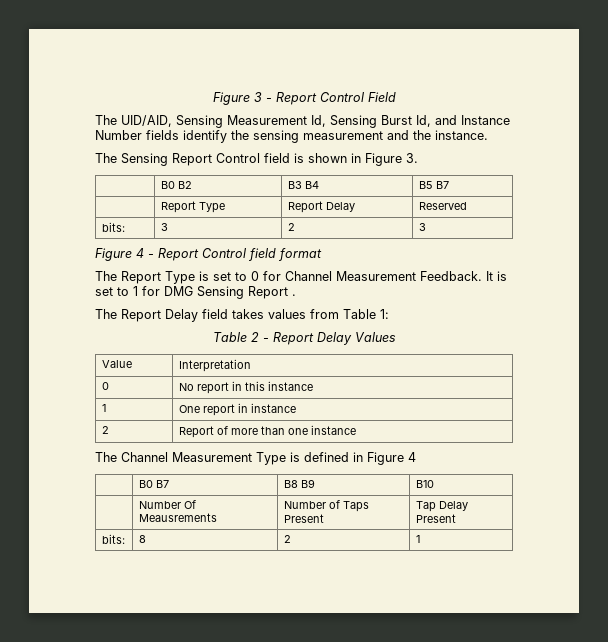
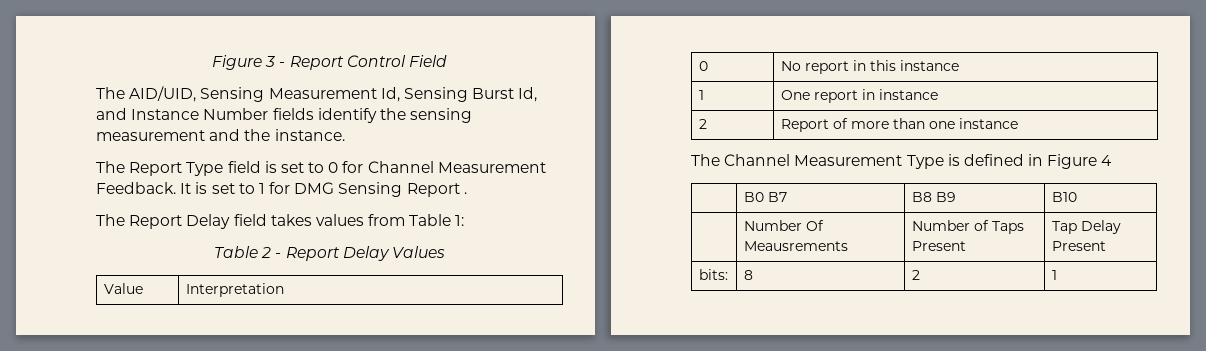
- The UID/AID, Sensing Measurement Id, Sensing Burst Id, and Instance Number fields identify the sensing measurement and the instance.
+ The AID/UID, Sensing Measurement Id, Sensing Burst Id, and Instance Number fields identify the sensing measurement and the instance.
- The Sensing Report Control field is shown in Figure 3.
- | B0 B2 | B3 B4 | B5 B7
- | Report Type | Report Delay | Reserved
- bits: | 3 | 2 | 3
- Figure 4 - Report Control field format
- The Report Type is set to 0 for Channel Measurement Feedback.
+ The Report Type field is set to 0 for Channel Measurement Feedback.

